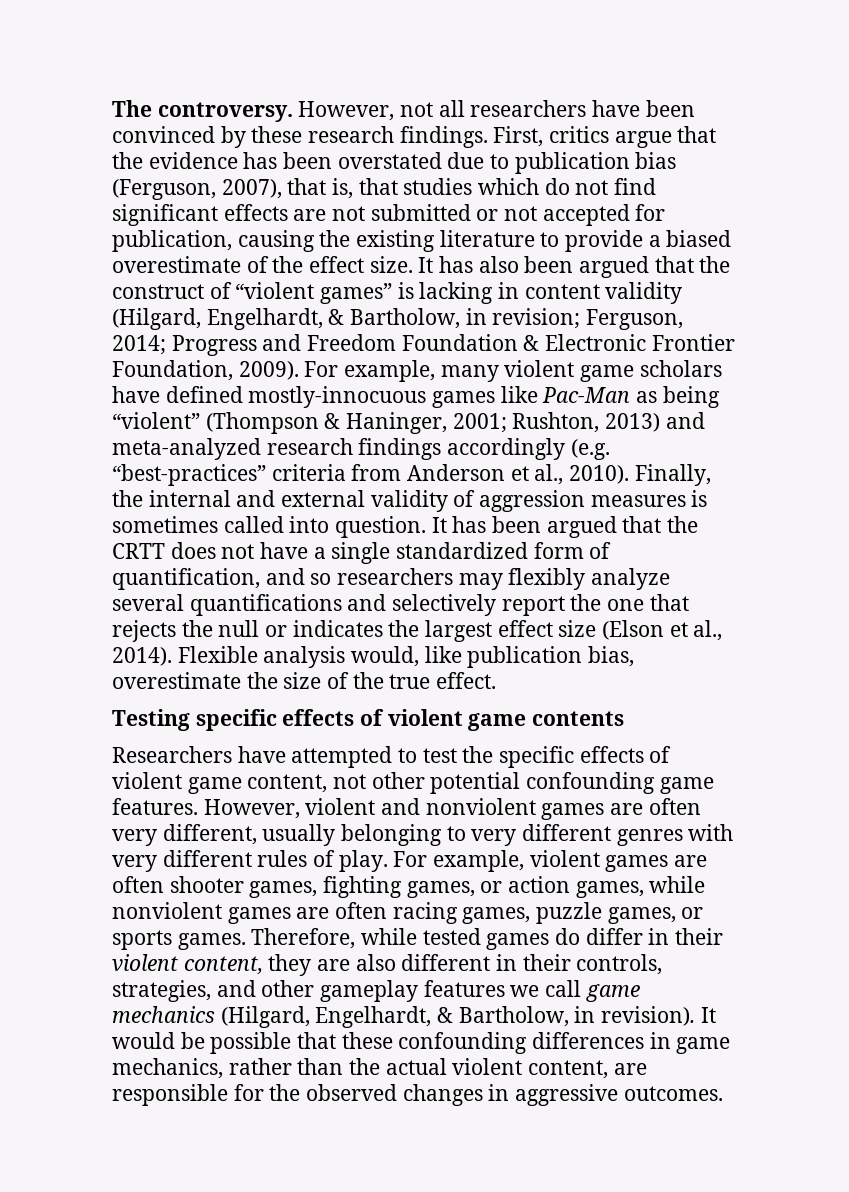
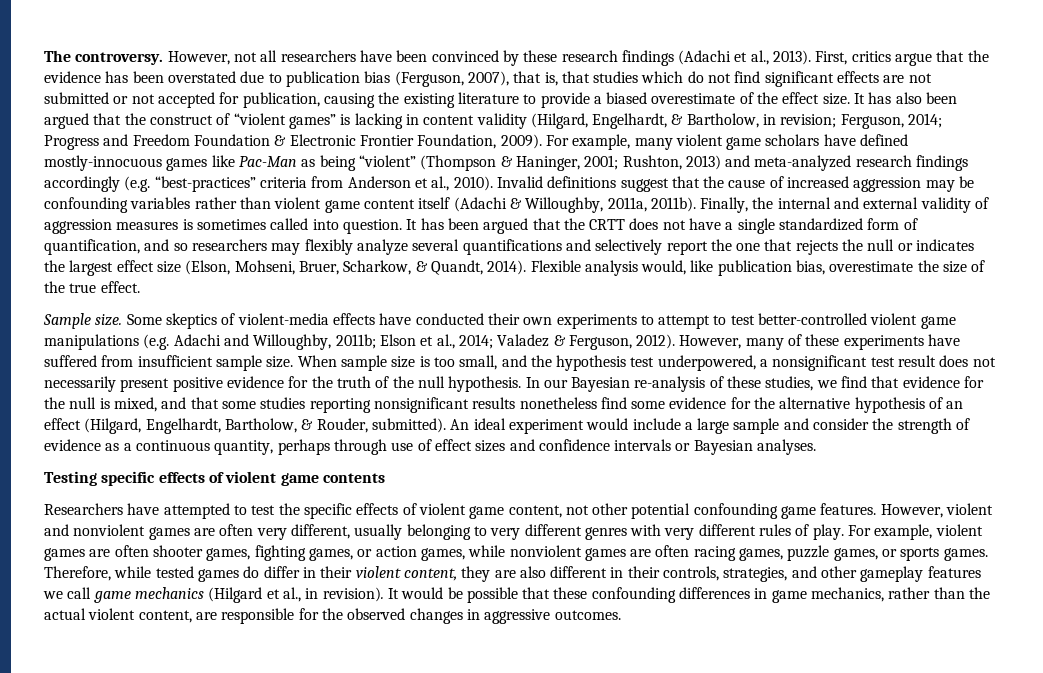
- However, not all researchers have been convinced by these research findings.
+ However, not all researchers have been convinced by these research findings (Adachi et al., 2013).
+ Invalid definitions suggest that the cause of increased aggression may be confounding variables rather than violent game content itself (Adachi & Willoughby, 2011a, 2011b).
- It has been argued that the CRTT does not have a single standardized form of quantification, and so researchers may flexibly analyze several quantifications and selectively report the one that rejects the null or indicates the largest effect size (Elson et al., 2014).
+ It has been argued that the CRTT does not have a single standardized form of quantification, and so researchers may flexibly analyze several quantifications and selectively report the one that rejects the null or indicates the largest effect size (Elson, Mohseni, Bruer, Scharkow, & Quandt, 2014).
+ Sample size. Some skeptics of violent-media effects have conducted their own experiments to attempt to test better-controlled violent game manipulations (e.g. Adachi and Willoughby, 2011b; Elson et al., 2014; Valadez & Ferguson, 2012). However, many of these experiments have suffered from insufficient sample size. When sample size is too small, and the hypothesis test underpowered, a nonsignificant test result does not necessarily present positive evidence for the truth of the null hypothesis. In our Bayesian re-analysis of these studies, we find that evidence for the null is mixed, and that some studies reporting nonsignificant results nonetheless find some evidence for the alternative hypothesis of an effect (Hilgard, Engelhardt, Bartholow, & Rouder, submitted). An ideal experiment would include a large sample and consider the strength of evidence as a continuous quantity, perhaps through use of effect sizes and confidence intervals or Bayesian analyses.
- Therefore, while tested games do differ in their violent content, they are also different in their controls, strategies, and other gameplay features we call game mechanics (Hilgard, Engelhardt, & Bartholow, in revision).
+ Therefore, while tested games do differ in their violent content, they are also different in their controls, strategies, and other gameplay features we call game mechanics (Hilgard et al., in revision).

